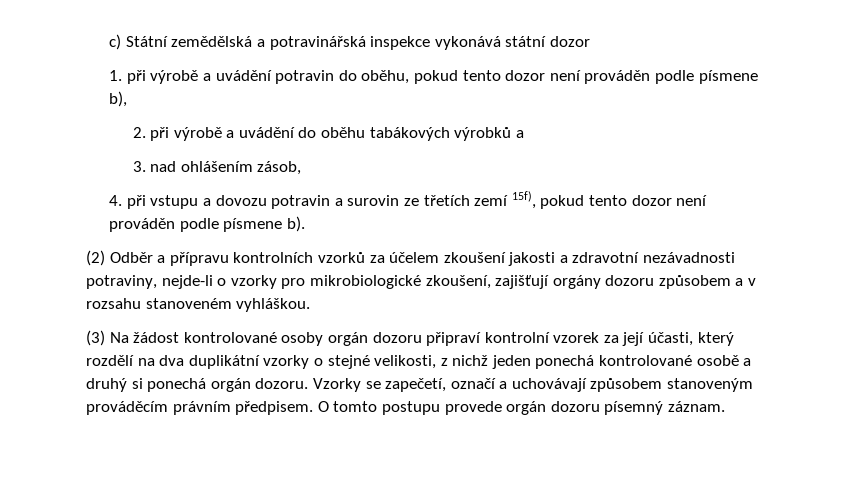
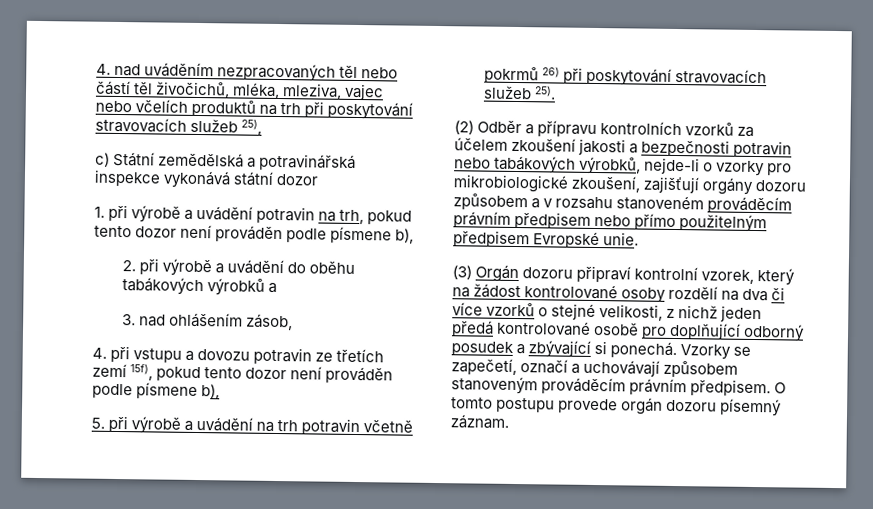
+ 4. nad uváděním nezpracovaných těl nebo částí těl živočichů, mléka, mleziva, vajec nebo včelích produktů na trh při poskytování stravovacích služeb 25),
- 1. při výrobě a uvádění potravin do oběhu, pokud tento dozor není prováděn podle písmene b),
+ 1. při výrobě a uvádění potravin na trh, pokud tento dozor není prováděn podle písmene b),
- 4. při vstupu a dovozu potravin a surovin ze třetích zemí 15f), pokud tento dozor není prováděn podle písmene b).
+ 4. při vstupu a dovozu potravin ze třetích zemí 15f), pokud tento dozor není prováděn podle písmene b),
+ 5. při výrobě a uvádění na trh potravin včetně pokrmů 26) při poskytování stravovacích služeb 25).
- (2) Odběr a přípravu kontrolních vzorků za účelem zkoušení jakosti a zdravotní nezávadnosti potraviny, nejde-li o vzorky pro mikrobiologické zkoušení, zajišťují orgány dozoru způsobem a v rozsahu stanoveném vyhláškou.
- (3) Na žádost kontrolované osoby orgán dozoru připraví kontrolní vzorek za její účasti, který rozdělí na dva duplikátní vzorky o stejné velikosti, z nichž jeden ponechá kontrolované osobě a druhý si ponechá orgán dozoru.
+ (2) Odběr a přípravu kontrolních vzorků za účelem zkoušení jakosti a bezpečnosti potravin nebo tabákových výrobků, nejde-li o vzorky pro mikrobiologické zkoušení, zajišťují orgány dozoru způsobem a v rozsahu stanoveném prováděcím právním předpisem nebo přímo použitelným předpisem Evropské unie.
+ (3) Orgán dozoru připraví kontrolní vzorek, který na žádost kontrolované osoby rozdělí na dva či více vzorků o stejné velikosti, z nichž jeden předá kontrolované osobě pro doplňující odborný posudek a zbývající si ponechá.

